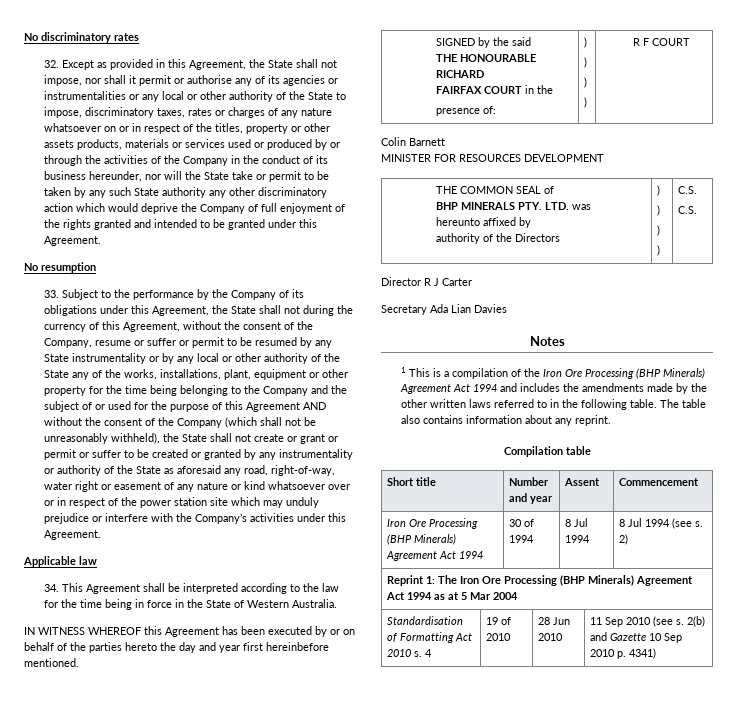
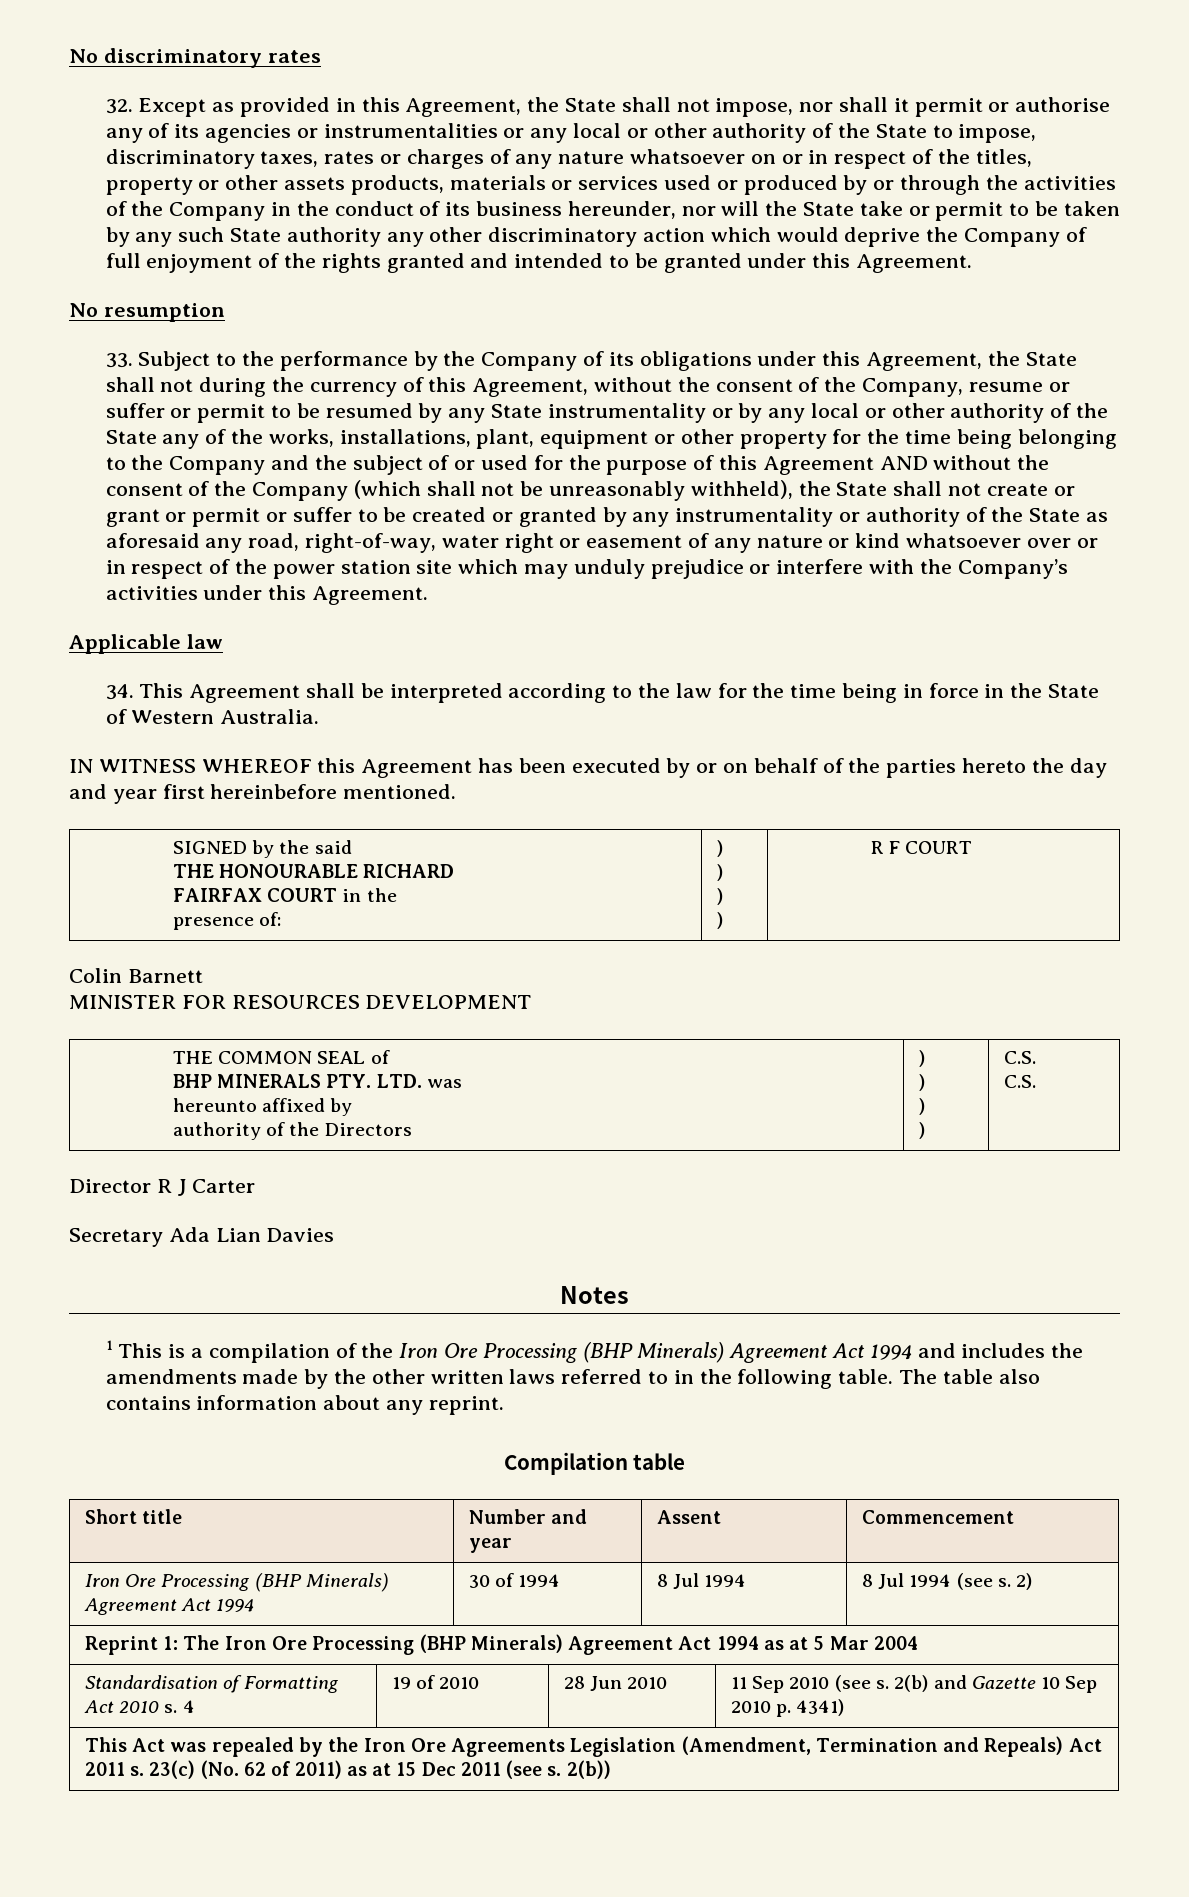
+ This Act was repealed by the Iron Ore Agreements Legislation (Amendment, Termination and Repeals) Act 2011 s. 23(c) (No. 62 of 2011) as at 15 Dec 2011 (see s. 2(b))

